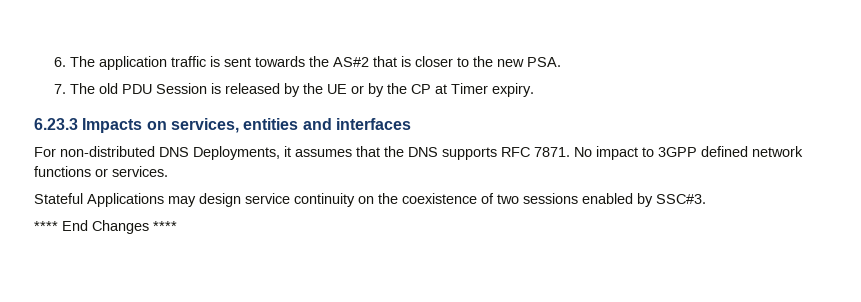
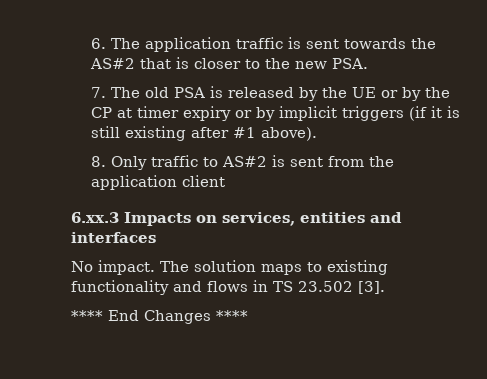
- 7. The old PDU Session is released by the UE or by the CP at Timer expiry.
- 6.23.3 Impacts on services, entities and interfaces
+ 7. The old PSA is released by the UE or by the CP at timer expiry or by implicit triggers (if it is still existing after #1 above).
+ 8. Only traffic to AS#2 is sent from the application client
+ 6.xx.3 Impacts on services, entities and interfaces
- For non-distributed DNS Deployments, it assumes that the DNS supports RFC 7871. No impact to 3GPP defined network functions or services.
- Stateful Applications may design service continuity on the coexistence of two sessions enabled by SSC#3.
+ No impact. The solution maps to existing functionality and flows in TS 23.502 [3].

